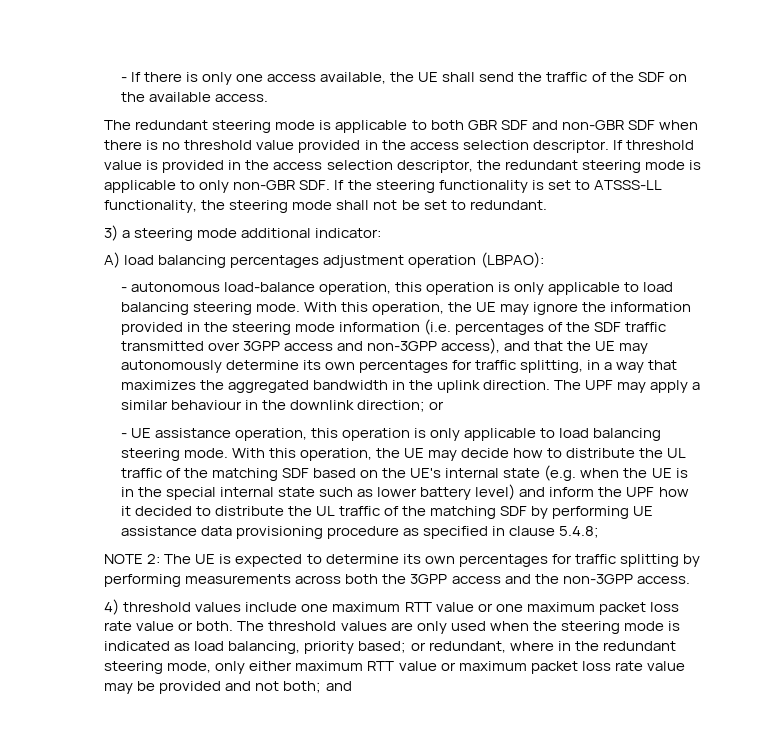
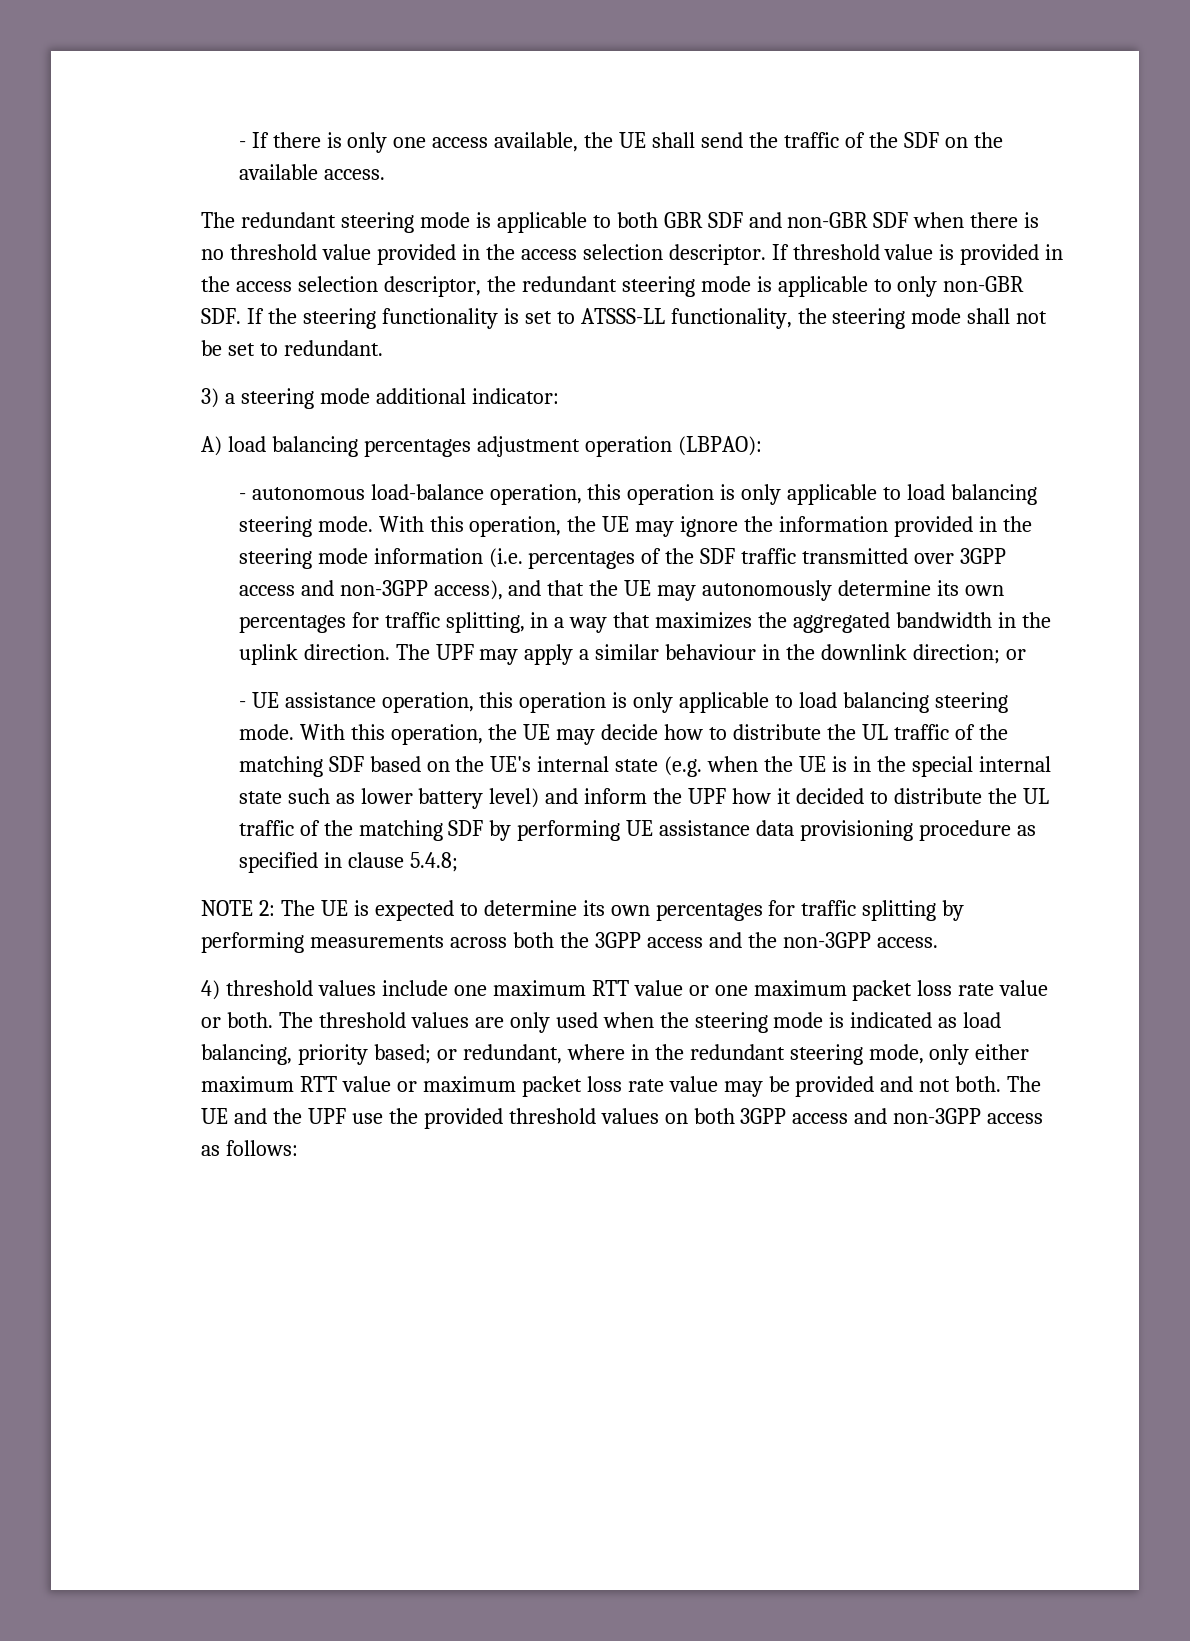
- The threshold values are only used when the steering mode is indicated as load balancing, priority based; or redundant, where in the redundant steering mode, only either maximum RTT value or maximum packet loss rate value may be provided and not both; and
+ The threshold values are only used when the steering mode is indicated as load balancing, priority based; or redundant, where in the redundant steering mode, only either maximum RTT value or maximum packet loss rate value may be provided and not both. The UE and the UPF use the provided threshold values on both 3GPP access and non-3GPP access as follows:

